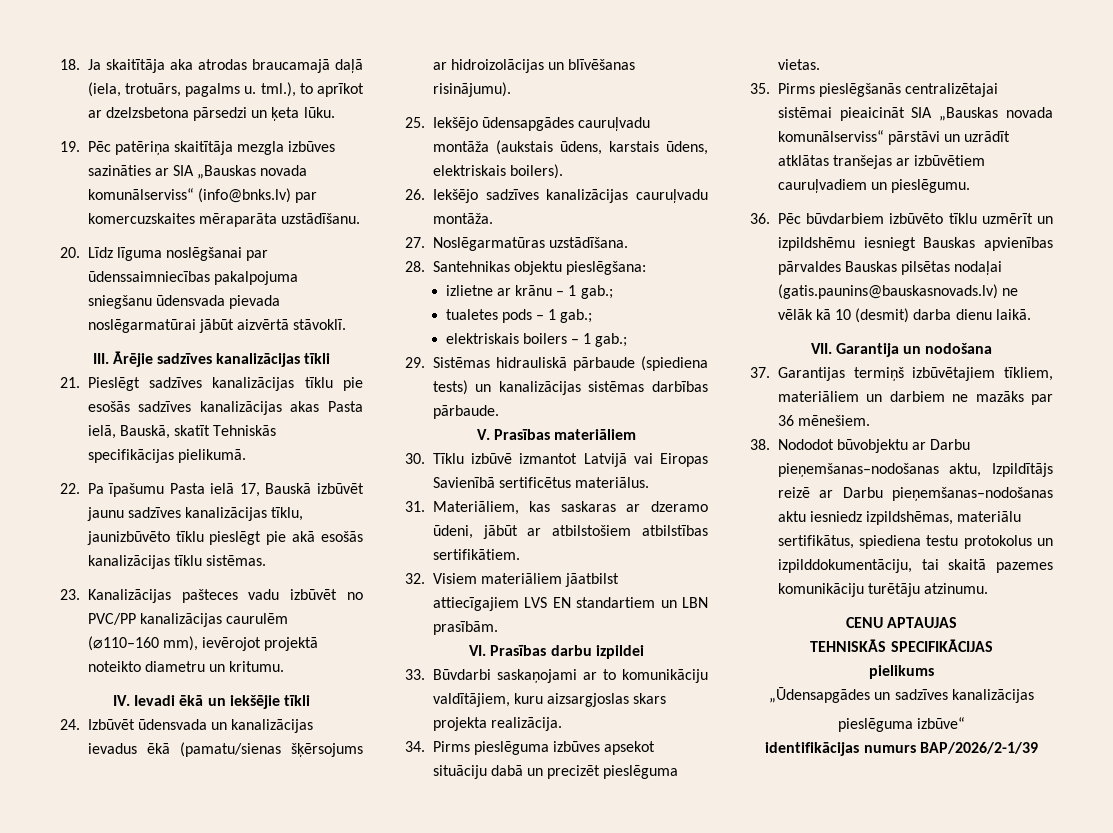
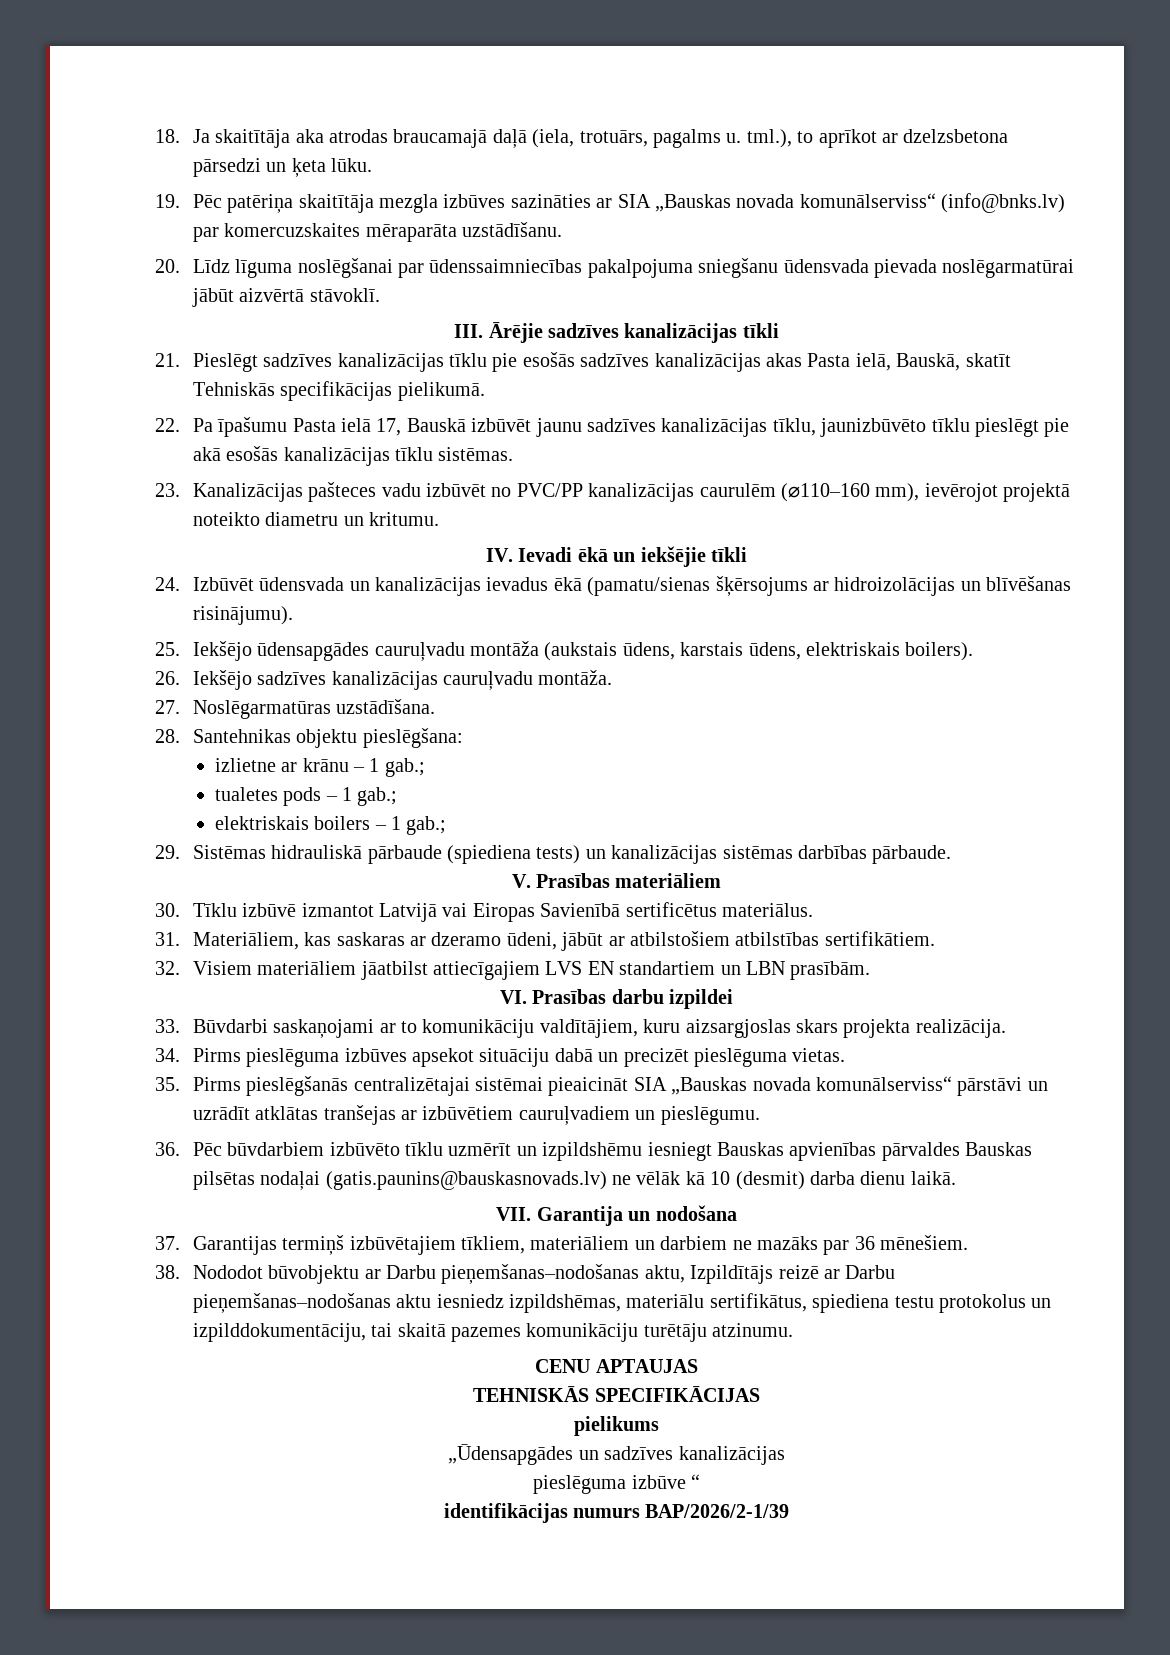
- pieslēguma izbūve“
+ pieslēguma izbūve “

